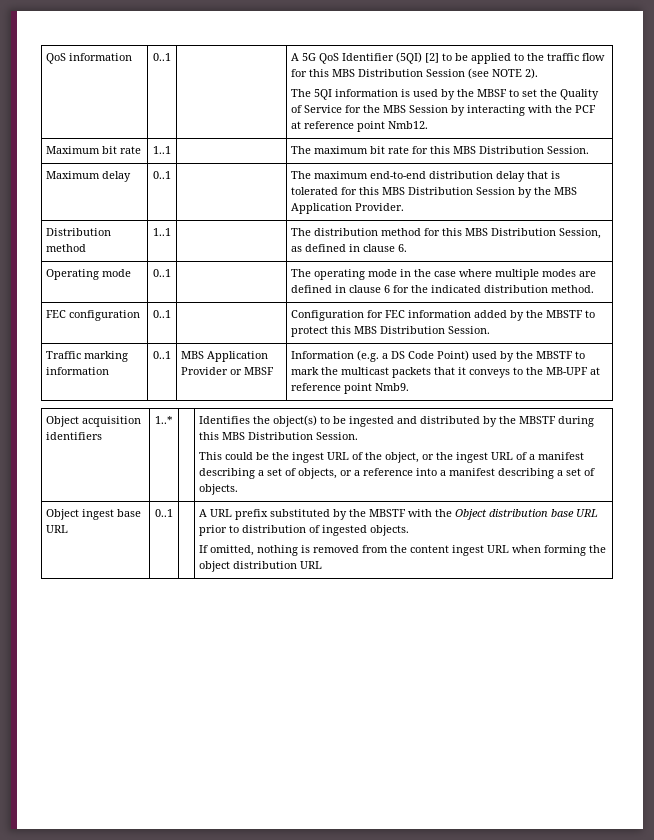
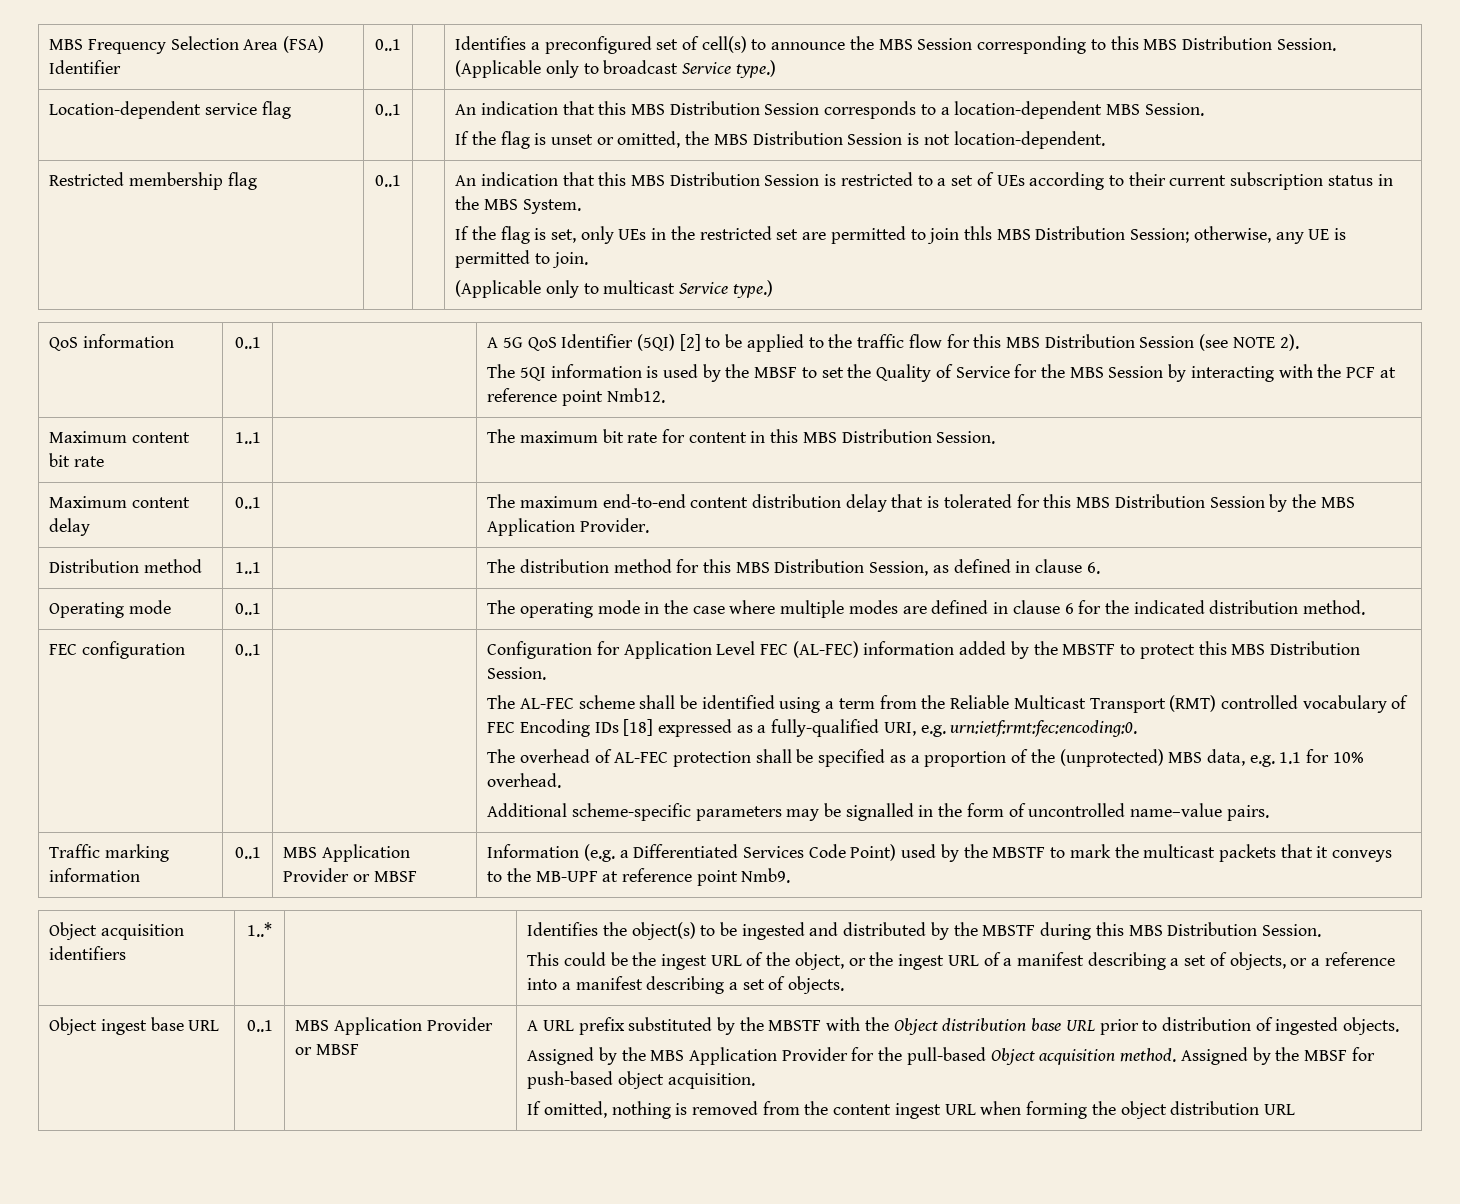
+ MBS Frequency Selection Area (FSA) Identifier | 0..1 | | Identifies a preconfigured set of cell(s) to announce the MBS Session corresponding to this MBS Distribution Session. (Applicable only to broadcast Service type.)
+ Location-dependent service flag | 0..1 | | An indication that this MBS Distribution Session corresponds to a location-dependent MBS Session.
+ If the flag is unset or omitted, the MBS Distribution Session is not location-dependent.
+ Restricted membership flag | 0..1 | | An indication that this MBS Distribution Session is restricted to a set of UEs according to their current subscription status in the MBS System.
+ If the flag is set, only UEs in the restricted set are permitted to join thls MBS Distribution Session; otherwise, any UE is permitted to join.
+ (Applicable only to multicast Service type.)
- Maximum bit rate | 1..1 | | The maximum bit rate for this MBS Distribution Session.
+ Maximum content bit rate | 1..1 | | The maximum bit rate for content in this MBS Distribution Session.
- Maximum delay | 0..1 | | The maximum end-to-end distribution delay that is tolerated for this MBS Distribution Session by the MBS Application Provider.
+ Maximum content delay | 0..1 | | The maximum end-to-end content distribution delay that is tolerated for this MBS Distribution Session by the MBS Application Provider.
- Configuration for FEC information added by the MBSTF to protect this MBS Distribution Session.
+ Configuration for Application Level FEC (AL-FEC) information added by the MBSTF to protect this MBS Distribution Session.
+ The AL-FEC scheme shall be identified using a term from the Reliable Multicast Transport (RMT) controlled vocabulary of FEC Encoding IDs [18] expressed as a fully-qualified URI, e.g. urn:ietf:rmt:fec:encoding:0.
+ The overhead of AL-FEC protection shall be specified as a proportion of the (unprotected) MBS data, e.g. 1.1 for 10% overhead.
+ Additional scheme-specific parameters may be signalled in the form of uncontrolled name–value pairs.
- Traffic marking information | 0..1 | MBS Application Provider or MBSF | Information (e.g. a DS Code Point) used by the MBSTF to mark the multicast packets that it conveys to the MB-UPF at reference point Nmb9.
+ Traffic marking information | 0..1 | MBS Application Provider or MBSF | Information (e.g. a Differentiated Services Code Point) used by the MBSTF to mark the multicast packets that it conveys to the MB-UPF at reference point Nmb9.
- Object ingest base URL | 0..1
+ Object ingest base URL | 0..1 | MBS Application Provider or MBSF
+ Assigned by the MBS Application Provider for the pull-based Object acquisition method. Assigned by the MBSF for push-based object acquisition.

